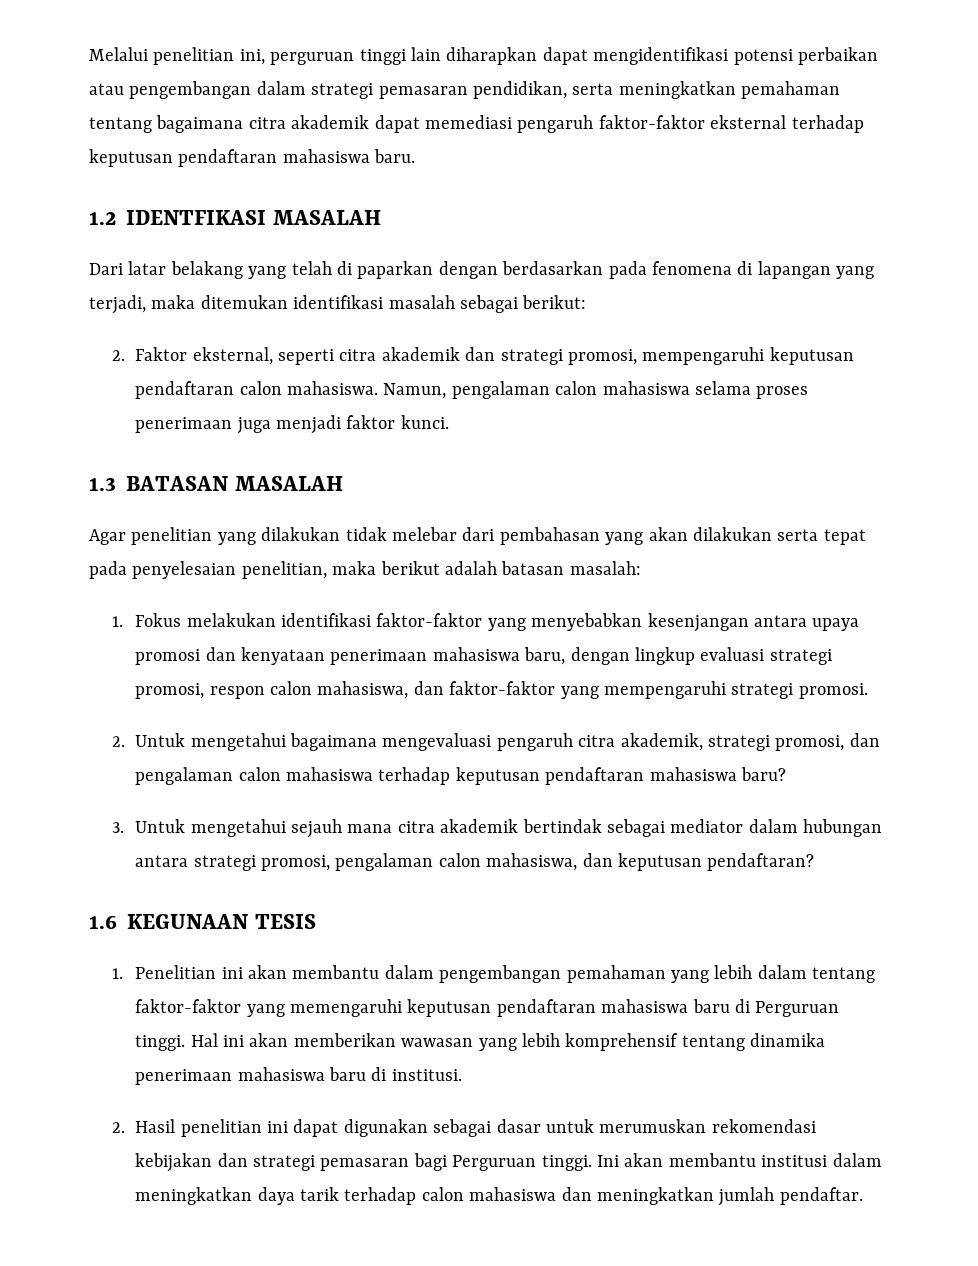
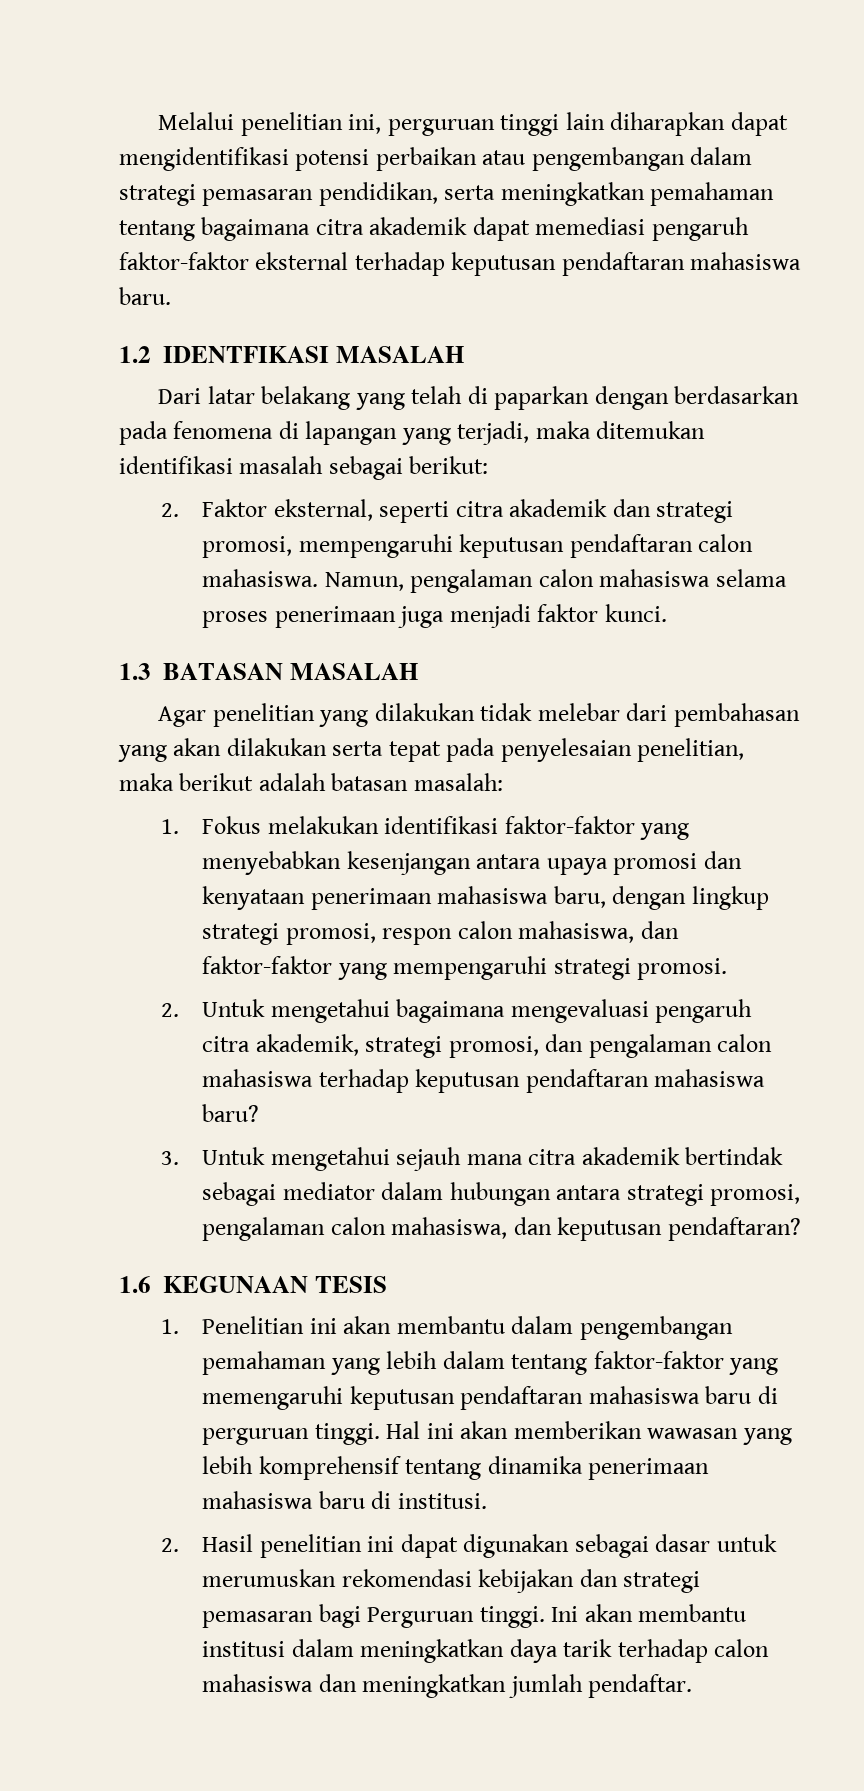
- 1. Fokus melakukan identifikasi faktor-faktor yang menyebabkan kesenjangan antara upaya promosi dan kenyataan penerimaan mahasiswa baru, dengan lingkup evaluasi strategi promosi, respon calon mahasiswa, dan faktor-faktor yang mempengaruhi strategi promosi.
+ 1. Fokus melakukan identifikasi faktor-faktor yang menyebabkan kesenjangan antara upaya promosi dan kenyataan penerimaan mahasiswa baru, dengan lingkup strategi promosi, respon calon mahasiswa, dan faktor-faktor yang mempengaruhi strategi promosi.
- 1. Penelitian ini akan membantu dalam pengembangan pemahaman yang lebih dalam tentang faktor-faktor yang memengaruhi keputusan pendaftaran mahasiswa baru di Perguruan tinggi.
+ 1. Penelitian ini akan membantu dalam pengembangan pemahaman yang lebih dalam tentang faktor-faktor yang memengaruhi keputusan pendaftaran mahasiswa baru di perguruan tinggi.

